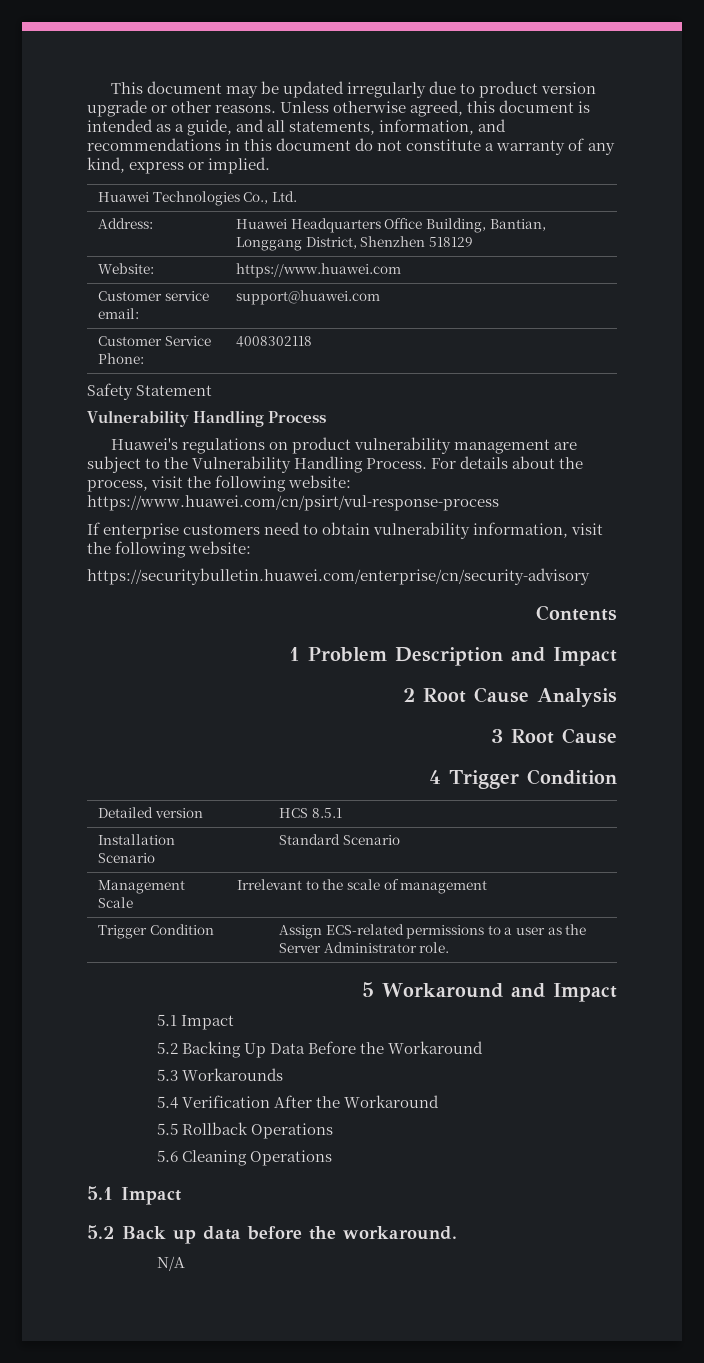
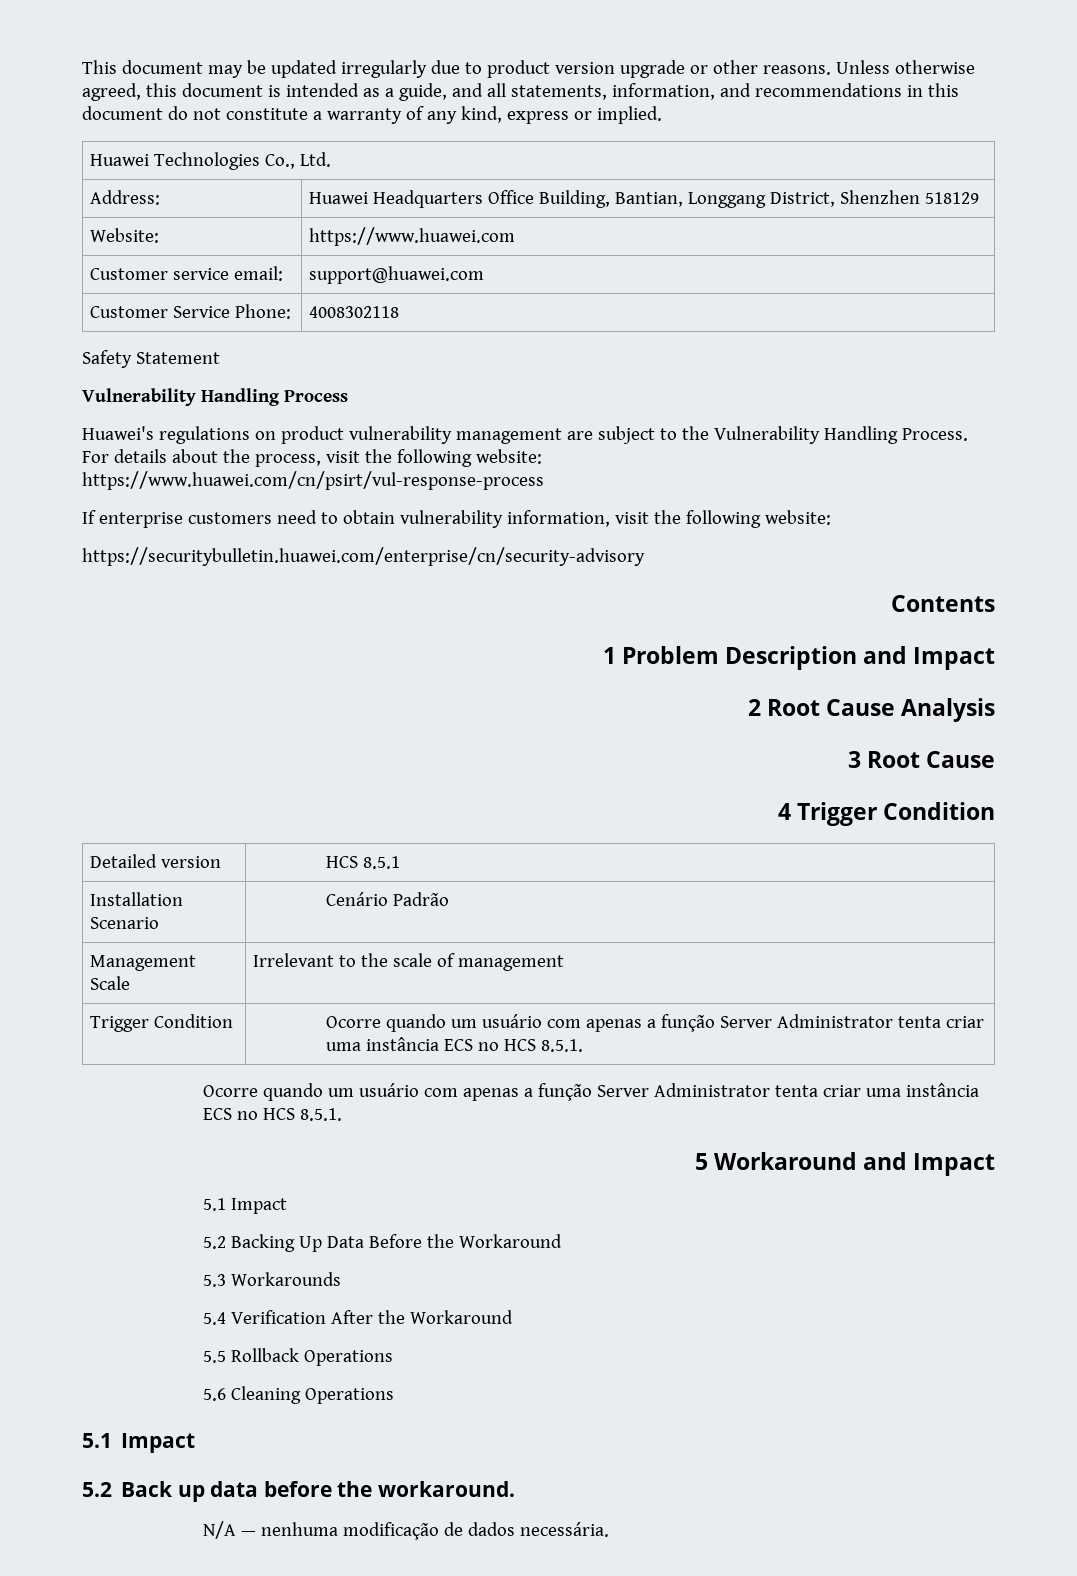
- Installation Scenario | Standard Scenario
+ Installation Scenario | Cenário Padrão
- Trigger Condition | Assign ECS-related permissions to a user as the Server Administrator role.
+ Trigger Condition | Ocorre quando um usuário com apenas a função Server Administrator tenta criar uma instância ECS no HCS 8.5.1.
+ Ocorre quando um usuário com apenas a função Server Administrator tenta criar uma instância ECS no HCS 8.5.1.
- N/A
+ N/A — nenhuma modificação de dados necessária.

